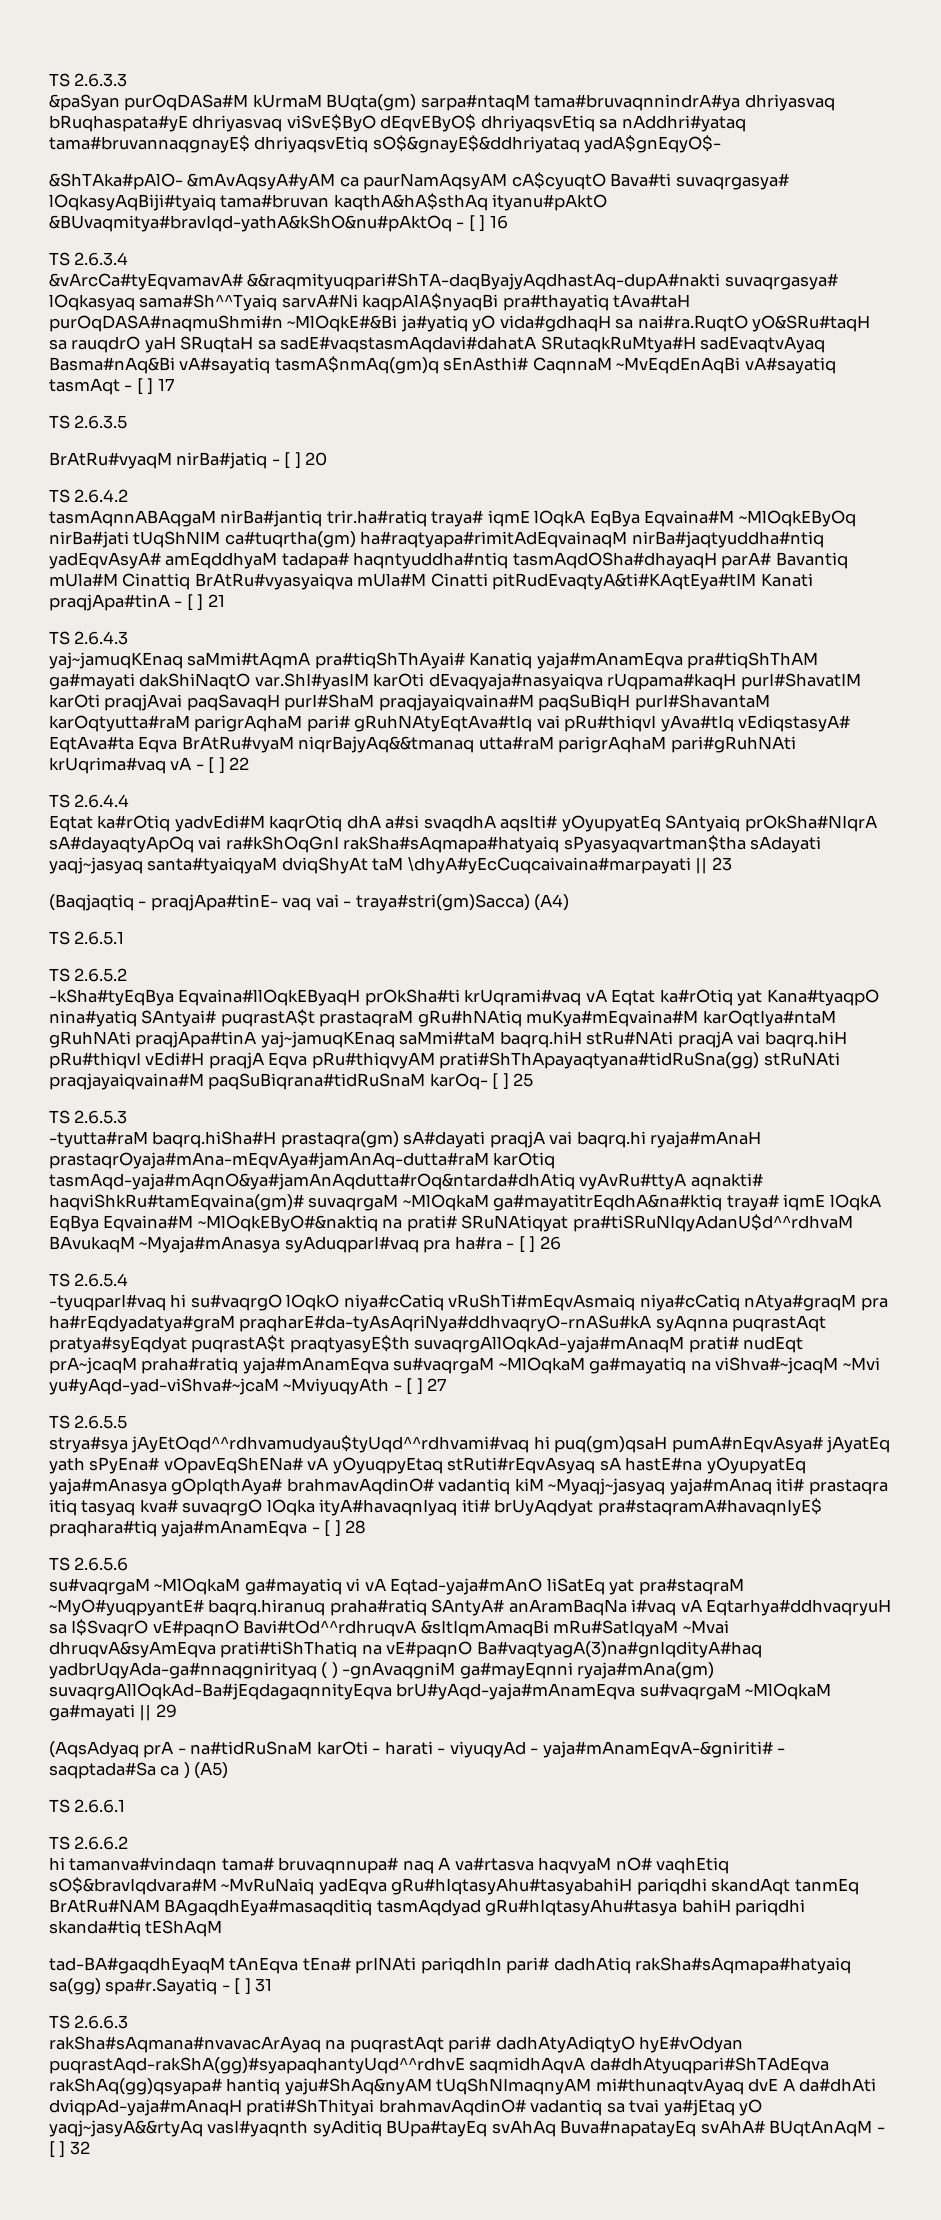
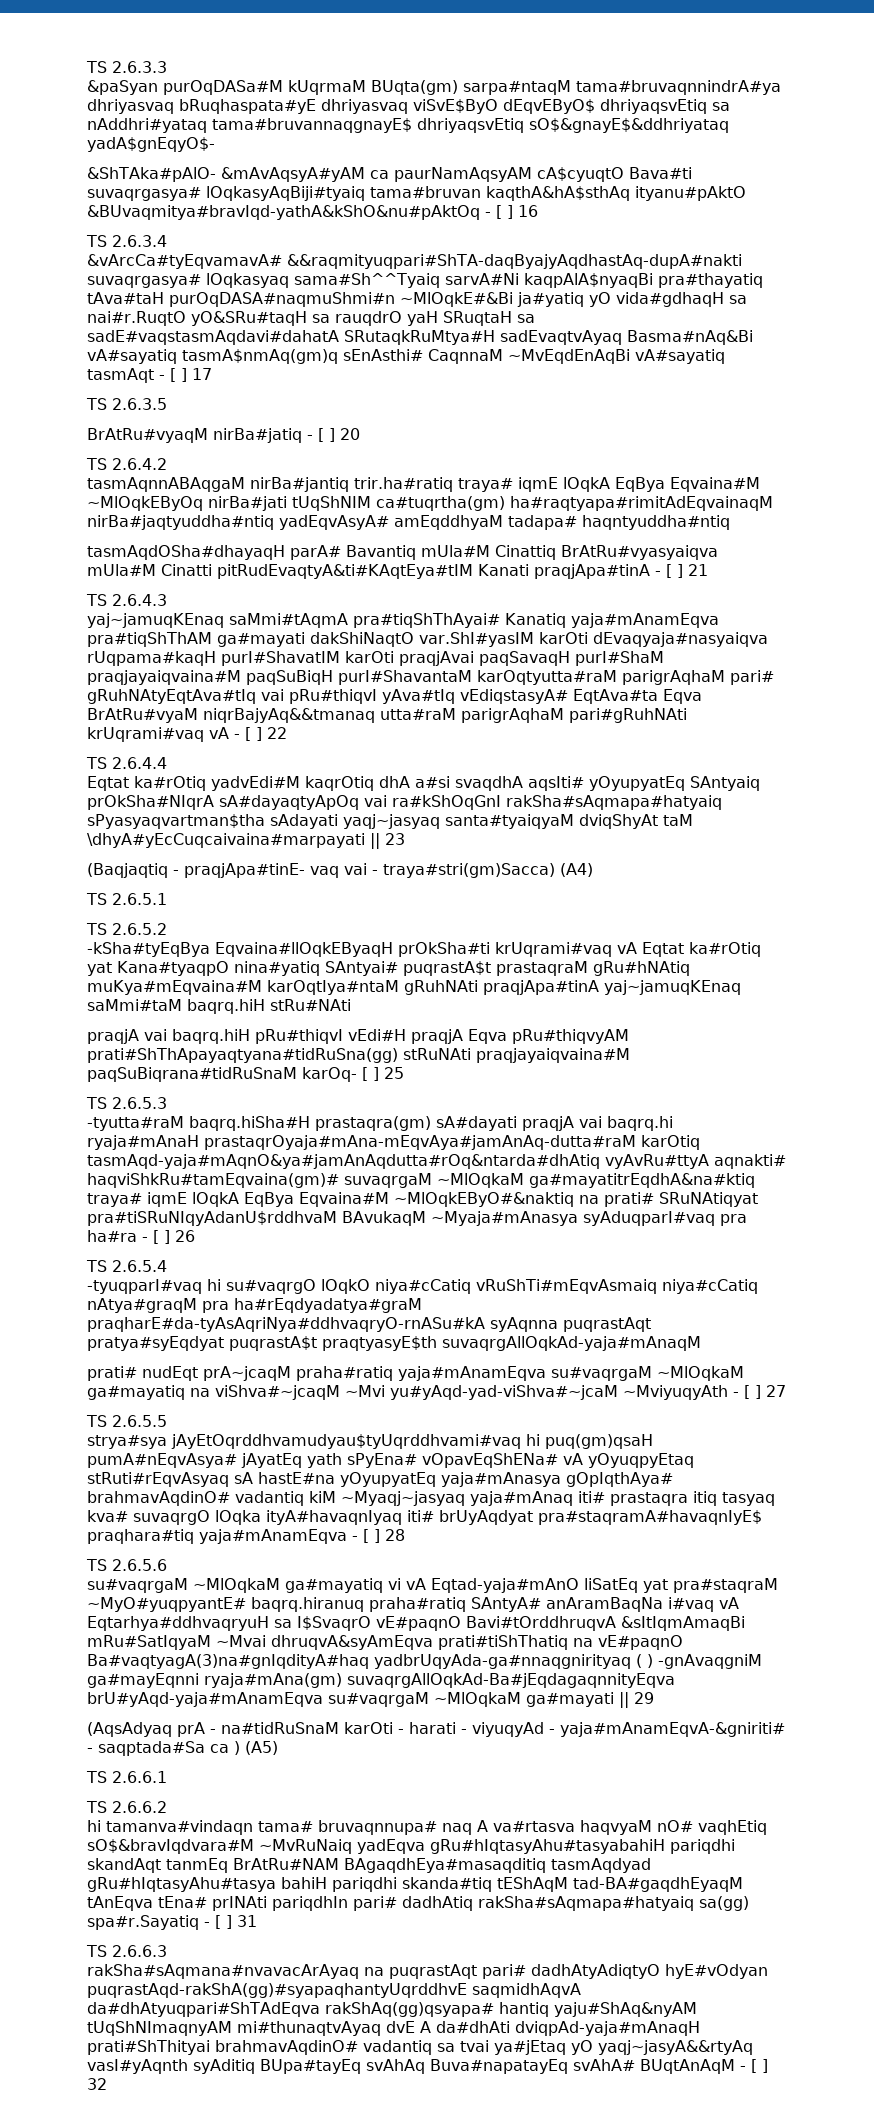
- &paSyan purOqDASa#M kUrmaM BUqta(gm) sarpa#ntaqM tama#bruvaqnnindrA#ya dhriyasvaq bRuqhaspata#yE dhriyasvaq viSvE$ByO dEqvEByO$ dhriyaqsvEtiq sa nAddhri#yataq tama#bruvannaqgnayE$ dhriyaqsvEtiq sO$&gnayE$&ddhriyataq yadA$gnEqyO$-
+ &paSyan purOqDASa#M kUqrmaM BUqta(gm) sarpa#ntaqM tama#bruvaqnnindrA#ya dhriyasvaq bRuqhaspata#yE dhriyasvaq viSvE$ByO dEqvEByO$ dhriyaqsvEtiq sa nAddhri#yataq tama#bruvannaqgnayE$ dhriyaqsvEtiq sO$&gnayE$&ddhriyataq yadA$gnEqyO$-
- &vArcCa#tyEqvamavA# &&raqmityuqpari#ShTA-daqByajyAqdhastAq-dupA#nakti suvaqrgasya# lOqkasyaq sama#Sh^^Tyaiq sarvA#Ni kaqpAlA$nyaqBi pra#thayatiq tAva#taH purOqDASA#naqmuShmi#n ~MlOqkE#&Bi ja#yatiq yO vida#gdhaqH sa nai#ra.RuqtO yO&SRu#taqH sa rauqdrO yaH SRuqtaH sa sadE#vaqstasmAqdavi#dahatA SRutaqkRuMtya#H sadEvaqtvAyaq Basma#nAq&Bi vA#sayatiq tasmA$nmAq(gm)q sEnAsthi# CaqnnaM ~MvEqdEnAqBi vA#sayatiq tasmAqt - [ ] 17
+ &vArcCa#tyEqvamavA# &&raqmityuqpari#ShTA-daqByajyAqdhastAq-dupA#nakti suvaqrgasya# lOqkasyaq sama#Sh^^Tyaiq sarvA#Ni kaqpAlA$nyaqBi pra#thayatiq tAva#taH purOqDASA#naqmuShmi#n ~MlOqkE#&Bi ja#yatiq yO vida#gdhaqH sa nai#r.RuqtO yO&SRu#taqH sa rauqdrO yaH SRuqtaH sa sadE#vaqstasmAqdavi#dahatA SRutaqkRuMtya#H sadEvaqtvAyaq Basma#nAq&Bi vA#sayatiq tasmA$nmAq(gm)q sEnAsthi# CaqnnaM ~MvEqdEnAqBi vA#sayatiq tasmAqt - [ ] 17
- tasmAqnnABAqgaM nirBa#jantiq trir.ha#ratiq traya# iqmE lOqkA EqBya Eqvaina#M ~MlOqkEByOq nirBa#jati tUqShNIM ca#tuqrtha(gm) ha#raqtyapa#rimitAdEqvainaqM nirBa#jaqtyuddha#ntiq yadEqvAsyA# amEqddhyaM tadapa# haqntyuddha#ntiq tasmAqdOSha#dhayaqH parA# Bavantiq mUla#M Cinattiq BrAtRu#vyasyaiqva mUla#M Cinatti pitRudEvaqtyA&ti#KAqtEya#tIM Kanati praqjApa#tinA - [ ] 21
+ tasmAqnnABAqgaM nirBa#jantiq trir.ha#ratiq traya# iqmE lOqkA EqBya Eqvaina#M ~MlOqkEByOq nirBa#jati tUqShNIM ca#tuqrtha(gm) ha#raqtyapa#rimitAdEqvainaqM nirBa#jaqtyuddha#ntiq yadEqvAsyA# amEqddhyaM tadapa# haqntyuddha#ntiq
+ tasmAqdOSha#dhayaqH parA# Bavantiq mUla#M Cinattiq BrAtRu#vyasyaiqva mUla#M Cinatti pitRudEvaqtyA&ti#KAqtEya#tIM Kanati praqjApa#tinA - [ ] 21
- yaj~jamuqKEnaq saMmi#tAqmA pra#tiqShThAyai# Kanatiq yaja#mAnamEqva pra#tiqShThAM ga#mayati dakShiNaqtO var.ShI#yasIM karOti dEvaqyaja#nasyaiqva rUqpama#kaqH purI#ShavatIM karOti praqjAvai paqSavaqH purI#ShaM praqjayaiqvaina#M paqSuBiqH purI#ShavantaM karOqtyutta#raM parigrAqhaM pari# gRuhNAtyEqtAva#tIq vai pRu#thiqvI yAva#tIq vEdiqstasyA# EqtAva#ta Eqva BrAtRu#vyaM niqrBajyAq&&tmanaq utta#raM parigrAqhaM pari#gRuhNAti krUqrima#vaq vA - [ ] 22
+ yaj~jamuqKEnaq saMmi#tAqmA pra#tiqShThAyai# Kanatiq yaja#mAnamEqva pra#tiqShThAM ga#mayati dakShiNaqtO var.ShI#yasIM karOti dEvaqyaja#nasyaiqva rUqpama#kaqH purI#ShavatIM karOti praqjAvai paqSavaqH purI#ShaM praqjayaiqvaina#M paqSuBiqH purI#ShavantaM karOqtyutta#raM parigrAqhaM pari# gRuhNAtyEqtAva#tIq vai pRu#thiqvI yAva#tIq vEdiqstasyA# EqtAva#ta Eqva BrAtRu#vyaM niqrBajyAq&&tmanaq utta#raM parigrAqhaM pari#gRuhNAti krUqrami#vaq vA - [ ] 22
- -kSha#tyEqBya Eqvaina#llOqkEByaqH prOkSha#ti krUqrami#vaq vA Eqtat ka#rOtiq yat Kana#tyaqpO nina#yatiq SAntyai# puqrastA$t prastaqraM gRu#hNAtiq muKya#mEqvaina#M karOqtIya#ntaM gRuhNAti praqjApa#tinA yaj~jamuqKEnaq saMmi#taM baqrq.hiH stRu#NAti praqjA vai baqrq.hiH pRu#thiqvI vEdi#H praqjA Eqva pRu#thiqvyAM prati#ShThApayaqtyana#tidRuSna(gg) stRuNAti praqjayaiqvaina#M paqSuBiqrana#tidRuSnaM karOq- [ ] 25
+ -kSha#tyEqBya Eqvaina#llOqkEByaqH prOkSha#ti krUqrami#vaq vA Eqtat ka#rOtiq yat Kana#tyaqpO nina#yatiq SAntyai# puqrastA$t prastaqraM gRu#hNAtiq muKya#mEqvaina#M karOqtIya#ntaM gRuhNAti praqjApa#tinA yaj~jamuqKEnaq saMmi#taM baqrq.hiH stRu#NAti
+ praqjA vai baqrq.hiH pRu#thiqvI vEdi#H praqjA Eqva pRu#thiqvyAM prati#ShThApayaqtyana#tidRuSna(gg) stRuNAti praqjayaiqvaina#M paqSuBiqrana#tidRuSnaM karOq- [ ] 25
- -tyutta#raM baqrq.hiSha#H prastaqra(gm) sA#dayati praqjA vai baqrq.hi ryaja#mAnaH prastaqrOyaja#mAna-mEqvAya#jamAnAq-dutta#raM karOtiq tasmAqd-yaja#mAqnO&ya#jamAnAqdutta#rOq&ntarda#dhAtiq vyAvRu#ttyA aqnakti# haqviShkRu#tamEqvaina(gm)# suvaqrgaM ~MlOqkaM ga#mayatitrEqdhA&na#ktiq traya# iqmE lOqkA EqBya Eqvaina#M ~MlOqkEByO#&naktiq na prati# SRuNAtiqyat pra#tiSRuNIqyAdanU$d^^rdhvaM BAvukaqM ~Myaja#mAnasya syAduqparI#vaq pra ha#ra - [ ] 26
+ -tyutta#raM baqrq.hiSha#H prastaqra(gm) sA#dayati praqjA vai baqrq.hi ryaja#mAnaH prastaqrOyaja#mAna-mEqvAya#jamAnAq-dutta#raM karOtiq tasmAqd-yaja#mAqnO&ya#jamAnAqdutta#rOq&ntarda#dhAtiq vyAvRu#ttyA aqnakti# haqviShkRu#tamEqvaina(gm)# suvaqrgaM ~MlOqkaM ga#mayatitrEqdhA&na#ktiq traya# iqmE lOqkA EqBya Eqvaina#M ~MlOqkEByO#&naktiq na prati# SRuNAtiqyat pra#tiSRuNIqyAdanU$rddhvaM BAvukaqM ~Myaja#mAnasya syAduqparI#vaq pra ha#ra - [ ] 26
- -tyuqparI#vaq hi su#vaqrgO lOqkO niya#cCatiq vRuShTi#mEqvAsmaiq niya#cCatiq nAtya#graqM pra ha#rEqdyadatya#graM praqharE#da-tyAsAqriNya#ddhvaqryO-rnASu#kA syAqnna puqrastAqt pratya#syEqdyat puqrastA$t praqtyasyE$th suvaqrgAllOqkAd-yaja#mAnaqM prati# nudEqt prA~jcaqM praha#ratiq yaja#mAnamEqva su#vaqrgaM ~MlOqkaM ga#mayatiq na viShva#~jcaqM ~Mvi yu#yAqd-yad-viShva#~jcaM ~MviyuqyAth - [ ] 27
+ -tyuqparI#vaq hi su#vaqrgO lOqkO niya#cCatiq vRuShTi#mEqvAsmaiq niya#cCatiq nAtya#graqM pra ha#rEqdyadatya#graM praqharE#da-tyAsAqriNya#ddhvaqryO-rnASu#kA syAqnna puqrastAqt pratya#syEqdyat puqrastA$t praqtyasyE$th suvaqrgAllOqkAd-yaja#mAnaqM
+ prati# nudEqt prA~jcaqM praha#ratiq yaja#mAnamEqva su#vaqrgaM ~MlOqkaM ga#mayatiq na viShva#~jcaqM ~Mvi yu#yAqd-yad-viShva#~jcaM ~MviyuqyAth - [ ] 27
- strya#sya jAyEtOqd^^rdhvamudyau$tyUqd^^rdhvami#vaq hi puq(gm)qsaH pumA#nEqvAsya# jAyatEq yath sPyEna# vOpavEqShENa# vA yOyuqpyEtaq stRuti#rEqvAsyaq sA hastE#na yOyupyatEq yaja#mAnasya gOpIqthAya# brahmavAqdinO# vadantiq kiM ~Myaqj~jasyaq yaja#mAnaq iti# prastaqra itiq tasyaq kva# suvaqrgO lOqka ityA#havaqnIyaq iti# brUyAqdyat pra#staqramA#havaqnIyE$ praqhara#tiq yaja#mAnamEqva - [ ] 28
+ strya#sya jAyEtOqrddhvamudyau$tyUqrddhvami#vaq hi puq(gm)qsaH pumA#nEqvAsya# jAyatEq yath sPyEna# vOpavEqShENa# vA yOyuqpyEtaq stRuti#rEqvAsyaq sA hastE#na yOyupyatEq yaja#mAnasya gOpIqthAya# brahmavAqdinO# vadantiq kiM ~Myaqj~jasyaq yaja#mAnaq iti# prastaqra itiq tasyaq kva# suvaqrgO lOqka ityA#havaqnIyaq iti# brUyAqdyat pra#staqramA#havaqnIyE$ praqhara#tiq yaja#mAnamEqva - [ ] 28
- su#vaqrgaM ~MlOqkaM ga#mayatiq vi vA Eqtad-yaja#mAnO liSatEq yat pra#staqraM ~MyO#yuqpyantE# baqrq.hiranuq praha#ratiq SAntyA# anAramBaqNa i#vaq vA Eqtarhya#ddhvaqryuH sa I$SvaqrO vE#paqnO Bavi#tOd^^rdhruqvA &sItIqmAmaqBi mRu#SatIqyaM ~Mvai dhruqvA&syAmEqva prati#tiShThatiq na vE#paqnO Ba#vaqtyagA(3)na#gnIqdityA#haq yadbrUqyAda-ga#nnaqgnirityaq ( ) -gnAvaqgniM ga#mayEqnni ryaja#mAna(gm) suvaqrgAllOqkAd-Ba#jEqdagaqnnityEqva brU#yAqd-yaja#mAnamEqva su#vaqrgaM ~MlOqkaM ga#mayati || 29
+ su#vaqrgaM ~MlOqkaM ga#mayatiq vi vA Eqtad-yaja#mAnO liSatEq yat pra#staqraM ~MyO#yuqpyantE# baqrq.hiranuq praha#ratiq SAntyA# anAramBaqNa i#vaq vA Eqtarhya#ddhvaqryuH sa I$SvaqrO vE#paqnO Bavi#tOrddhruqvA &sItIqmAmaqBi mRu#SatIqyaM ~Mvai dhruqvA&syAmEqva prati#tiShThatiq na vE#paqnO Ba#vaqtyagA(3)na#gnIqdityA#haq yadbrUqyAda-ga#nnaqgnirityaq ( ) -gnAvaqgniM ga#mayEqnni ryaja#mAna(gm) suvaqrgAllOqkAd-Ba#jEqdagaqnnityEqva brU#yAqd-yaja#mAnamEqva su#vaqrgaM ~MlOqkaM ga#mayati || 29
- hi tamanva#vindaqn tama# bruvaqnnupa# naq A va#rtasva haqvyaM nO# vaqhEtiq sO$&bravIqdvara#M ~MvRuNaiq yadEqva gRu#hIqtasyAhu#tasyabahiH pariqdhi skandAqt tanmEq BrAtRu#NAM BAgaqdhEya#masaqditiq tasmAqdyad gRu#hIqtasyAhu#tasya bahiH pariqdhi skanda#tiq tEShAqM
- tad-BA#gaqdhEyaqM tAnEqva tEna# prINAti pariqdhIn pari# dadhAtiq rakSha#sAqmapa#hatyaiq sa(gg) spa#r.Sayatiq - [ ] 31
+ hi tamanva#vindaqn tama# bruvaqnnupa# naq A va#rtasva haqvyaM nO# vaqhEtiq sO$&bravIqdvara#M ~MvRuNaiq yadEqva gRu#hIqtasyAhu#tasyabahiH pariqdhi skandAqt tanmEq BrAtRu#NAM BAgaqdhEya#masaqditiq tasmAqdyad gRu#hIqtasyAhu#tasya bahiH pariqdhi skanda#tiq tEShAqM tad-BA#gaqdhEyaqM tAnEqva tEna# prINAti pariqdhIn pari# dadhAtiq rakSha#sAqmapa#hatyaiq sa(gg) spa#r.Sayatiq - [ ] 31
- rakSha#sAqmana#nvavacArAyaq na puqrastAqt pari# dadhAtyAdiqtyO hyE#vOdyan puqrastAqd-rakShA(gg)#syapaqhantyUqd^^rdhvE saqmidhAqvA da#dhAtyuqpari#ShTAdEqva rakShAq(gg)qsyapa# hantiq yaju#ShAq&nyAM tUqShNImaqnyAM mi#thunaqtvAyaq dvE A da#dhAti dviqpAd-yaja#mAnaqH prati#ShThityai brahmavAqdinO# vadantiq sa tvai ya#jEtaq yO yaqj~jasyA&&rtyAq vasI#yaqnth syAditiq BUpa#tayEq svAhAq Buva#napatayEq svAhA# BUqtAnAqM - [ ] 32
+ rakSha#sAqmana#nvavacArAyaq na puqrastAqt pari# dadhAtyAdiqtyO hyE#vOdyan puqrastAqd-rakShA(gg)#syapaqhantyUqrddhvE saqmidhAqvA da#dhAtyuqpari#ShTAdEqva rakShAq(gg)qsyapa# hantiq yaju#ShAq&nyAM tUqShNImaqnyAM mi#thunaqtvAyaq dvE A da#dhAti dviqpAd-yaja#mAnaqH prati#ShThityai brahmavAqdinO# vadantiq sa tvai ya#jEtaq yO yaqj~jasyA&&rtyAq vasI#yAqnth syAditiq BUpa#tayEq svAhAq Buva#napatayEq svAhA# BUqtAnAqM - [ ] 32

